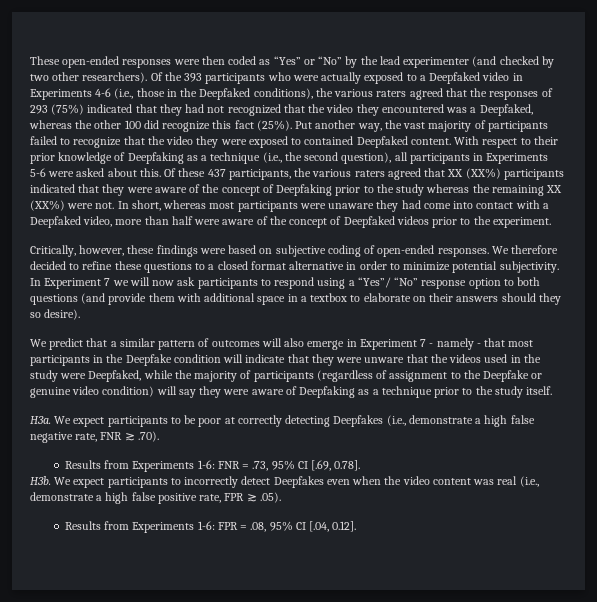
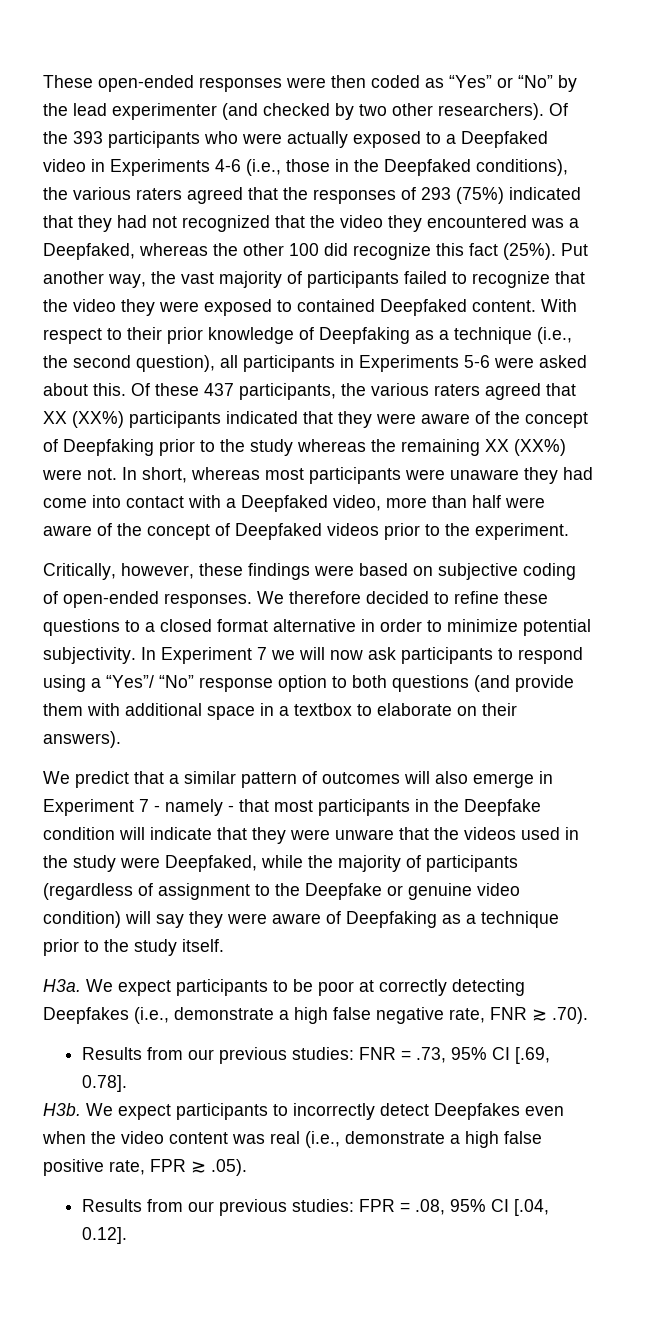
- In Experiment 7 we will now ask participants to respond using a “Yes”/ “No” response option to both questions (and provide them with additional space in a textbox to elaborate on their answers should they so desire).
+ In Experiment 7 we will now ask participants to respond using a “Yes”/ “No” response option to both questions (and provide them with additional space in a textbox to elaborate on their answers).
- Results from Experiments 1-6: FNR = .73, 95% CI [.69, 0.78].
+ Results from our previous studies: FNR = .73, 95% CI [.69, 0.78].
- Results from Experiments 1-6: FPR = .08, 95% CI [.04, 0.12].
+ Results from our previous studies: FPR = .08, 95% CI [.04, 0.12].

